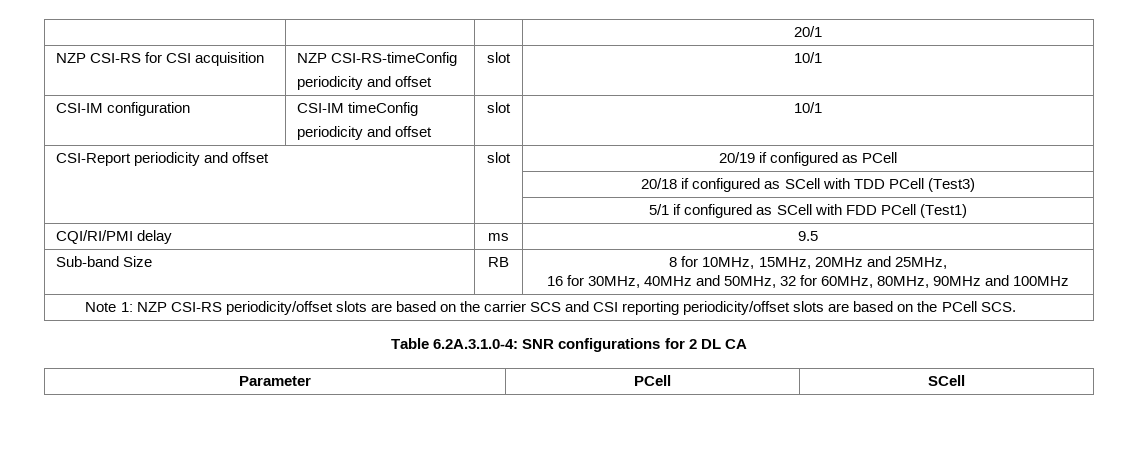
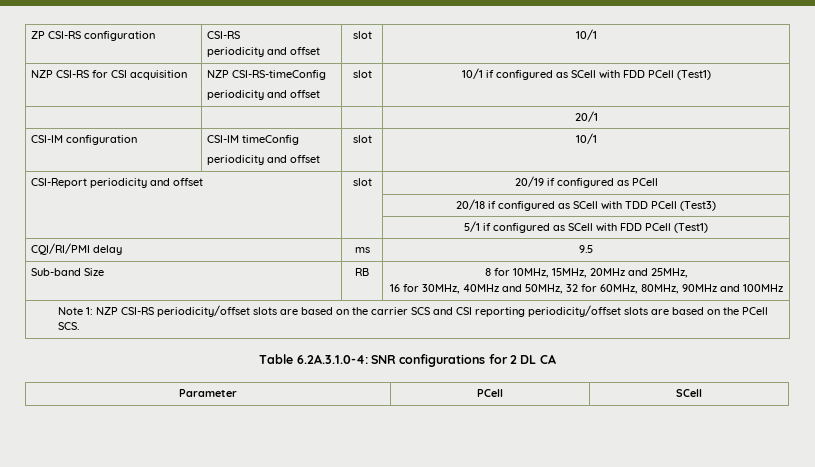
- | | | 20/1
+ ZP CSI-RS configuration | CSI-RS
+ periodicity and offset | slot | 10/1
  NZP CSI-RS for CSI acquisition | NZP CSI-RS-timeConfig
- periodicity and offset | slot | 10/1
+ periodicity and offset | slot | 10/1 if configured as SCell with FDD PCell (Test1)
+ | | | 20/1

